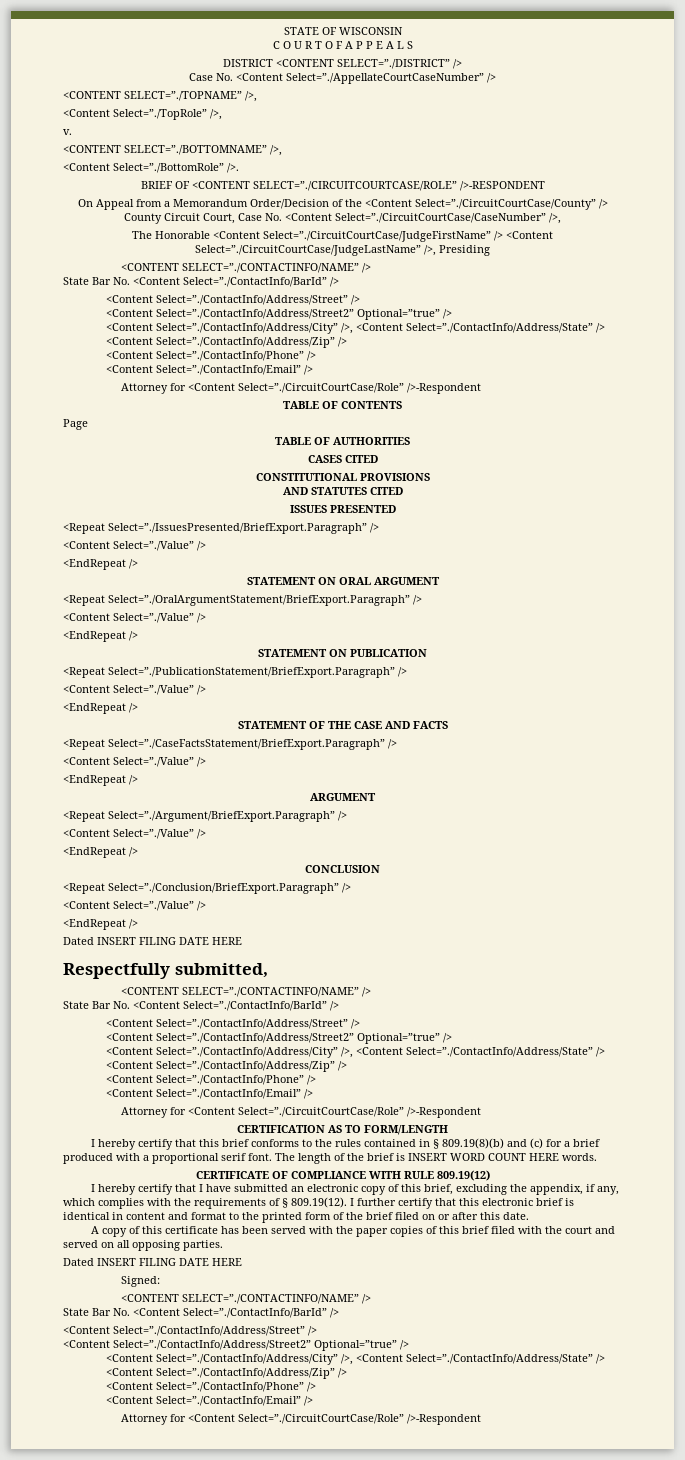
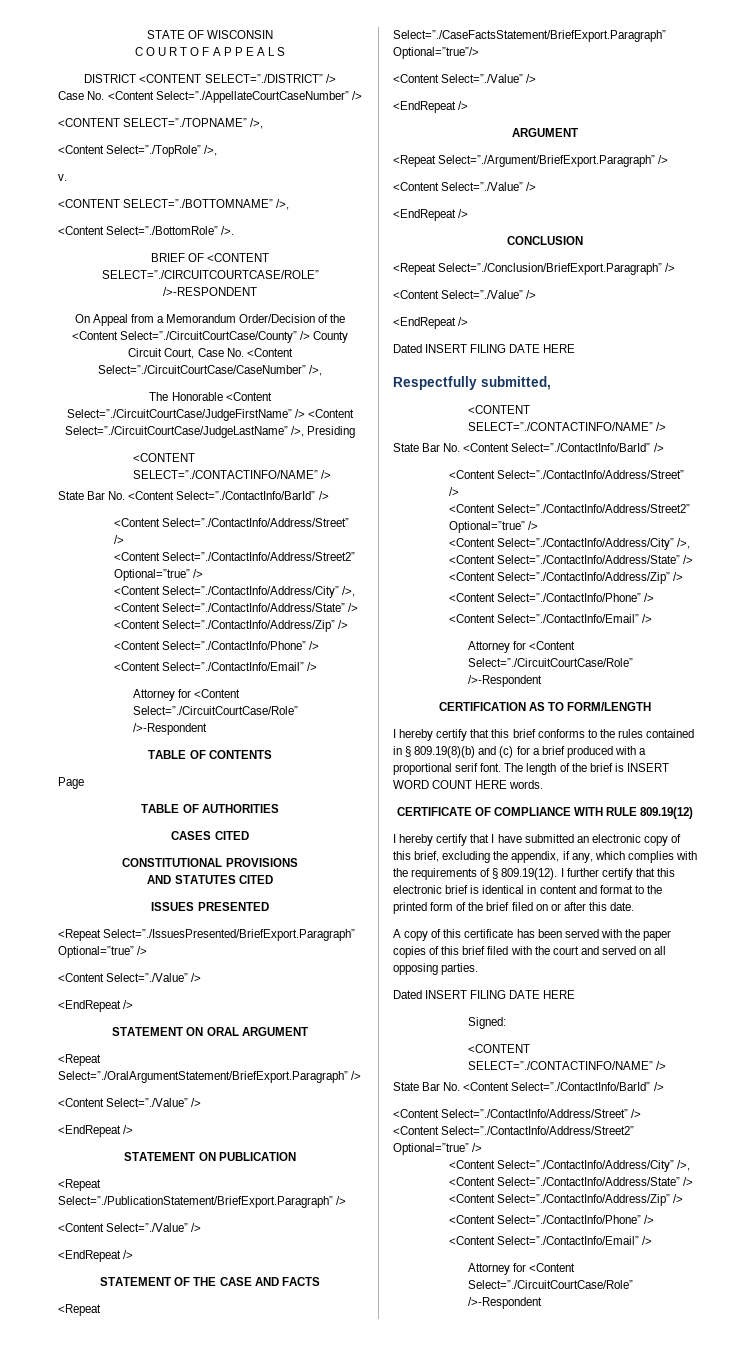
- <Repeat Select=”./IssuesPresented/BriefExport.Paragraph” />
+ <Repeat Select=”./IssuesPresented/BriefExport.Paragraph” Optional=”true” />
- <Repeat Select=”./CaseFactsStatement/BriefExport.Paragraph” />
+ <Repeat Select=”./CaseFactsStatement/BriefExport.Paragraph” Optional=”true”/>

